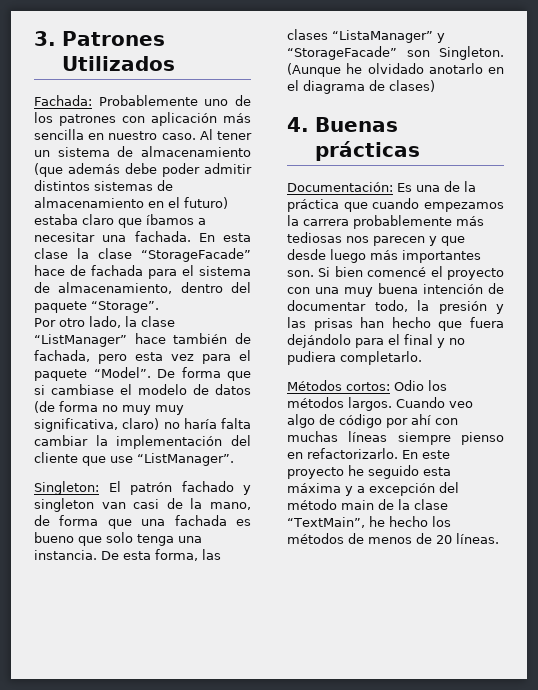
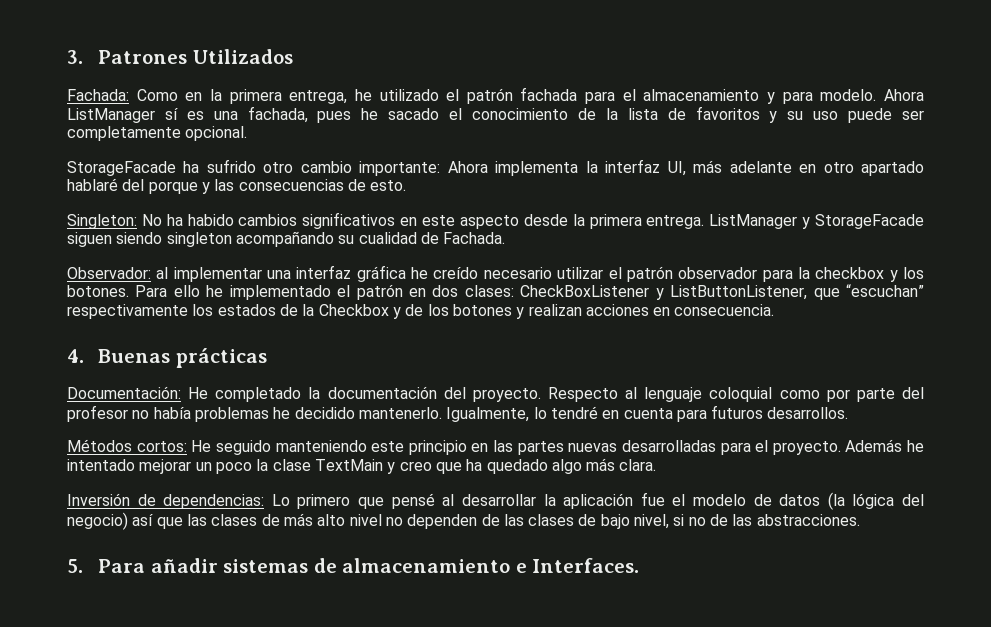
- Fachada: Probablemente uno de los patrones con aplicación más sencilla en nuestro caso. Al tener un sistema de almacenamiento (que además debe poder admitir distintos sistemas de almacenamiento en el futuro) estaba claro que íbamos a necesitar una fachada. En esta clase la clase “StorageFacade” hace de fachada para el sistema de almacenamiento, dentro del paquete “Storage”.
- Por otro lado, la clase “ListManager” hace también de fachada, pero esta vez para el paquete “Model”. De forma que si cambiase el modelo de datos (de forma no muy muy significativa, claro) no haría falta cambiar la implementación del cliente que use “ListManager”.
- Singleton: El patrón fachado y singleton van casi de la mano, de forma que una fachada es bueno que solo tenga una instancia. De esta forma, las clases “ListaManager” y “StorageFacade” son Singleton. (Aunque he olvidado anotarlo en el diagrama de clases)
+ Fachada: Como en la primera entrega, he utilizado el patrón fachada para el almacenamiento y para modelo. Ahora ListManager sí es una fachada, pues he sacado el conocimiento de la lista de favoritos y su uso puede ser completamente opcional.
+ StorageFacade ha sufrido otro cambio importante: Ahora implementa la interfaz UI, más adelante en otro apartado hablaré del porque y las consecuencias de esto.
+ Singleton: No ha habido cambios significativos en este aspecto desde la primera entrega. ListManager y StorageFacade siguen siendo singleton acompañando su cualidad de Fachada.
+ Observador: al implementar una interfaz gráfica he creído necesario utilizar el patrón observador para la checkbox y los botones. Para ello he implementado el patrón en dos clases: CheckBoxListener y ListButtonListener, que “escuchan” respectivamente los estados de la Checkbox y de los botones y realizan acciones en consecuencia.
  4. Buenas prácticas
- Documentación: Es una de la práctica que cuando empezamos la carrera probablemente más tediosas nos parecen y que desde luego más importantes son. Si bien comencé el proyecto con una muy buena intención de documentar todo, la presión y las prisas han hecho que fuera dejándolo para el final y no pudiera completarlo.
- Métodos cortos: Odio los métodos largos. Cuando veo algo de código por ahí con muchas líneas siempre pienso en refactorizarlo. En este proyecto he seguido esta máxima y a excepción del método main de la clase “TextMain”, he hecho los métodos de menos de 20 líneas.
+ Documentación: He completado la documentación del proyecto. Respecto al lenguaje coloquial como por parte del profesor no había problemas he decidido mantenerlo. Igualmente, lo tendré en cuenta para futuros desarrollos.
+ Métodos cortos: He seguido manteniendo este principio en las partes nuevas desarrolladas para el proyecto. Además he intentado mejorar un poco la clase TextMain y creo que ha quedado algo más clara.
+ Inversión de dependencias: Lo primero que pensé al desarrollar la aplicación fue el modelo de datos (la lógica del negocio) así que las clases de más alto nivel no dependen de las clases de bajo nivel, si no de las abstracciones.
+ 5. Para añadir sistemas de almacenamiento e Interfaces.

